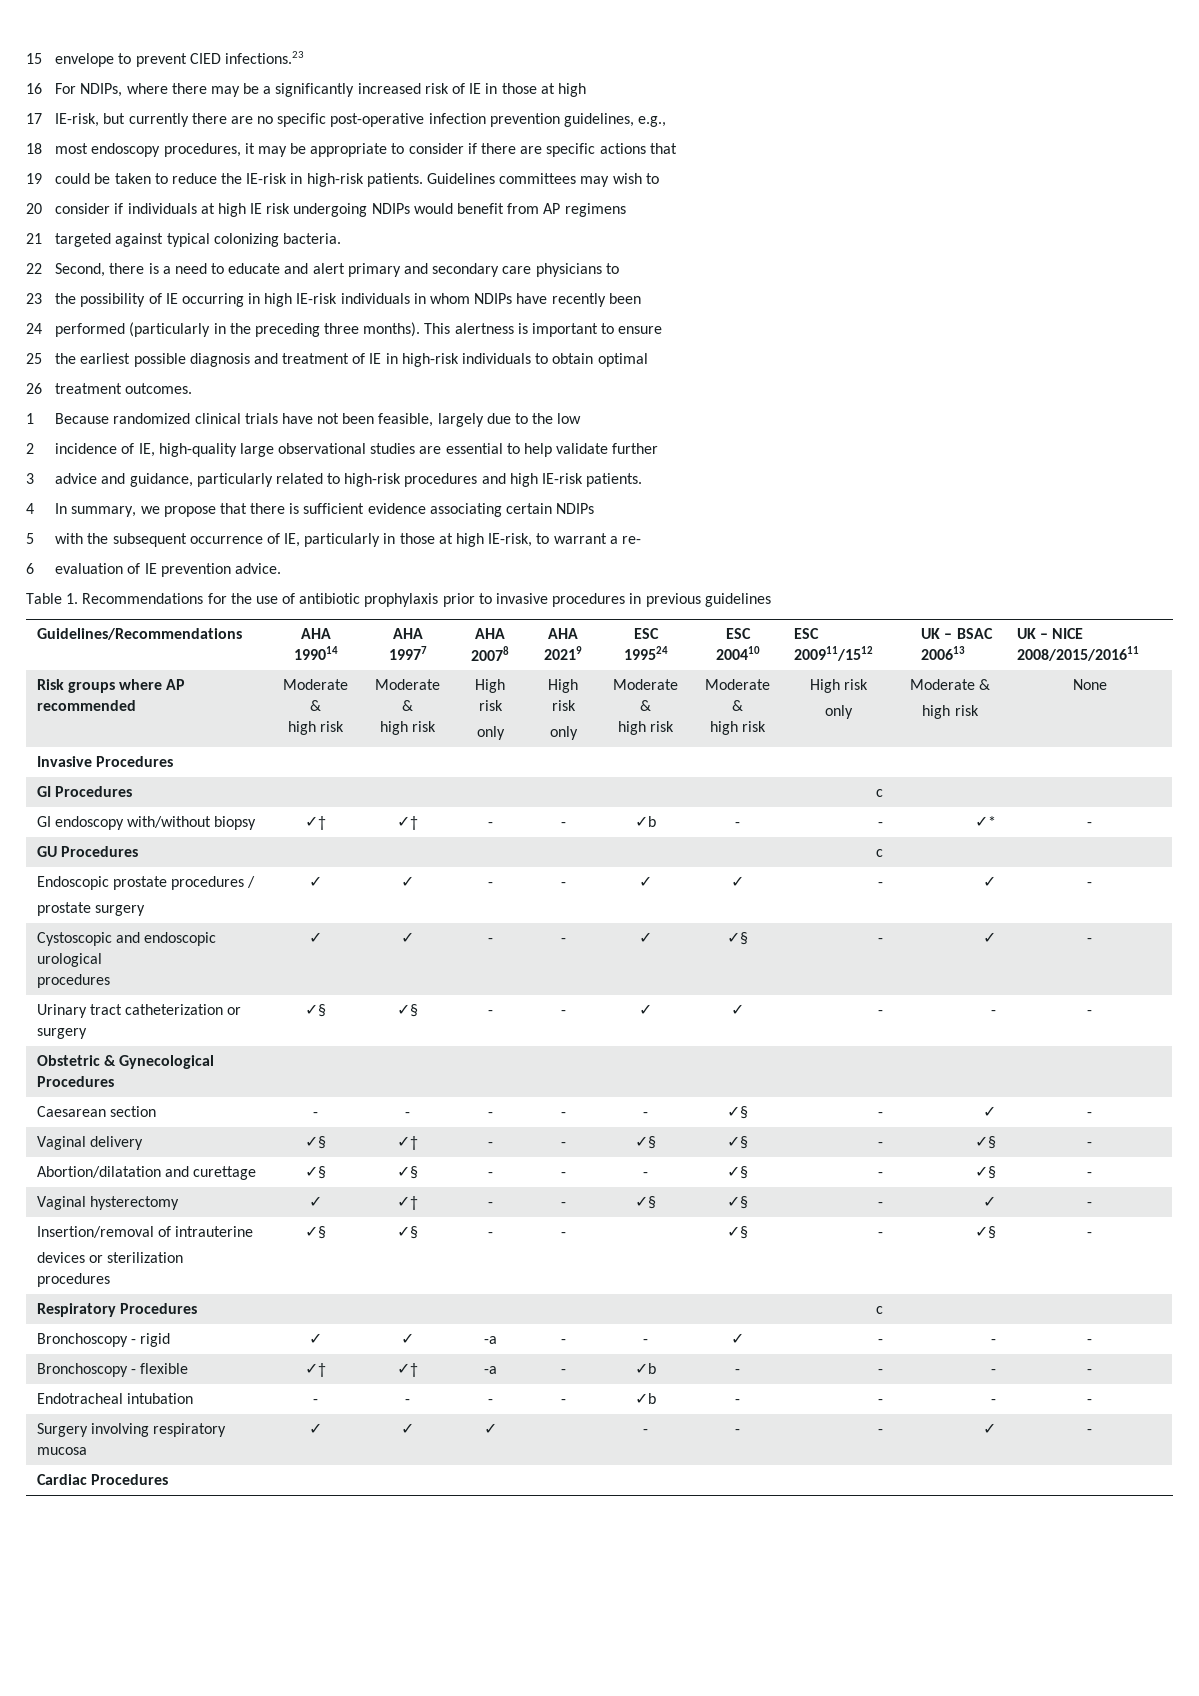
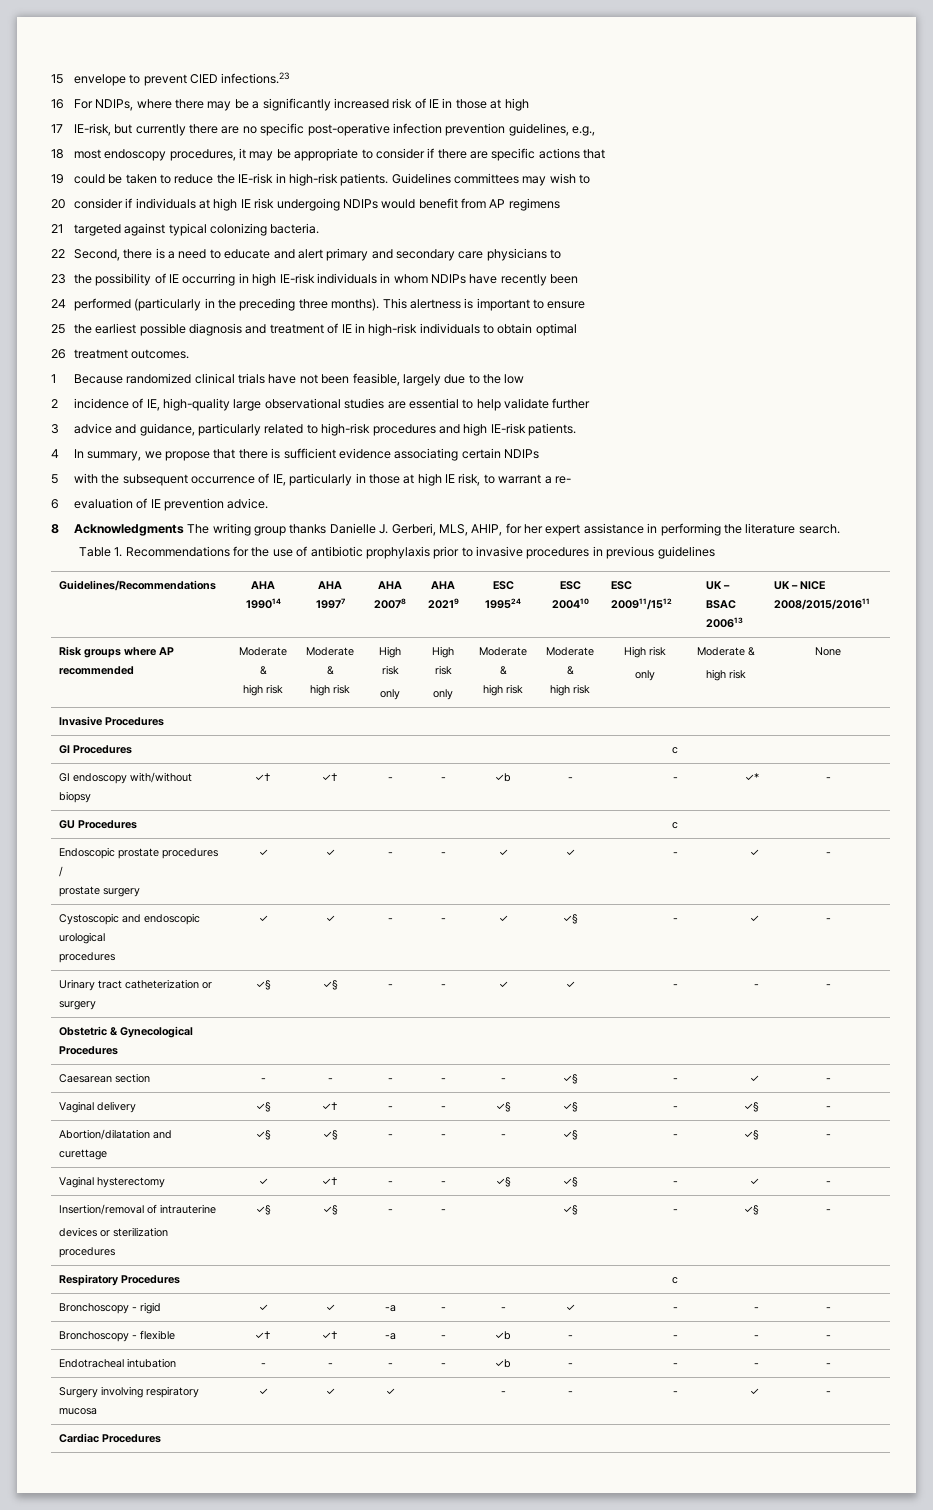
- 5 with the subsequent occurrence of IE, particularly in those at high IE-risk, to warrant a re-
+ 5 with the subsequent occurrence of IE, particularly in those at high IE risk, to warrant a re-
+ 8 Acknowledgments The writing group thanks Danielle J. Gerberi, MLS, AHIP, for her expert assistance in performing the literature search.

